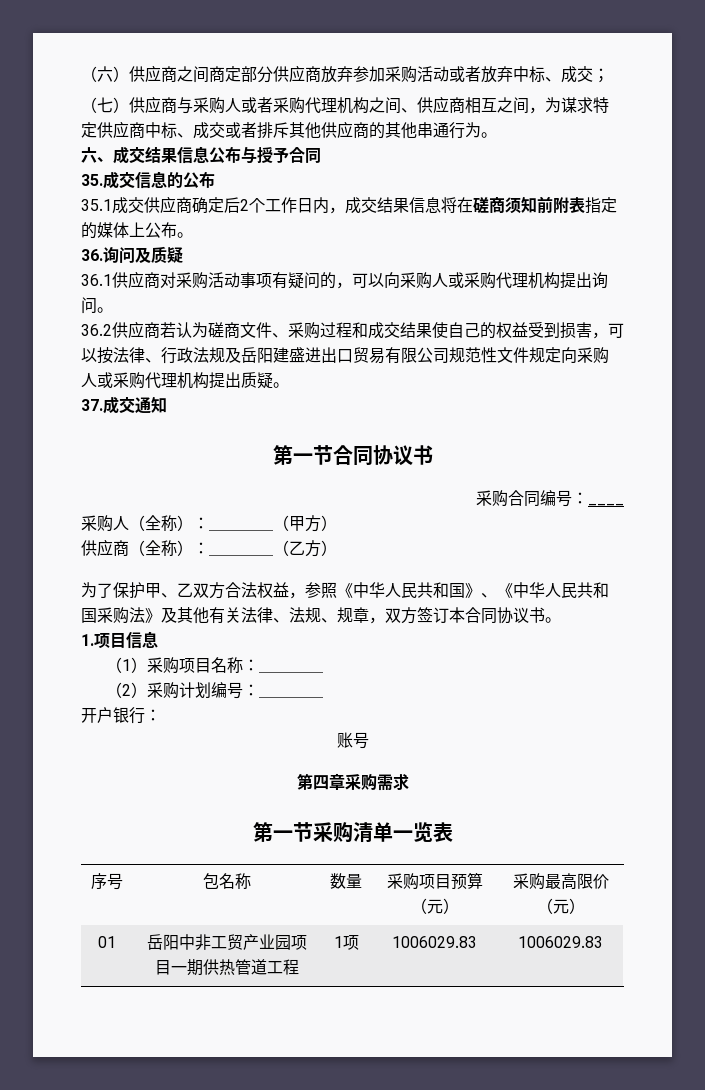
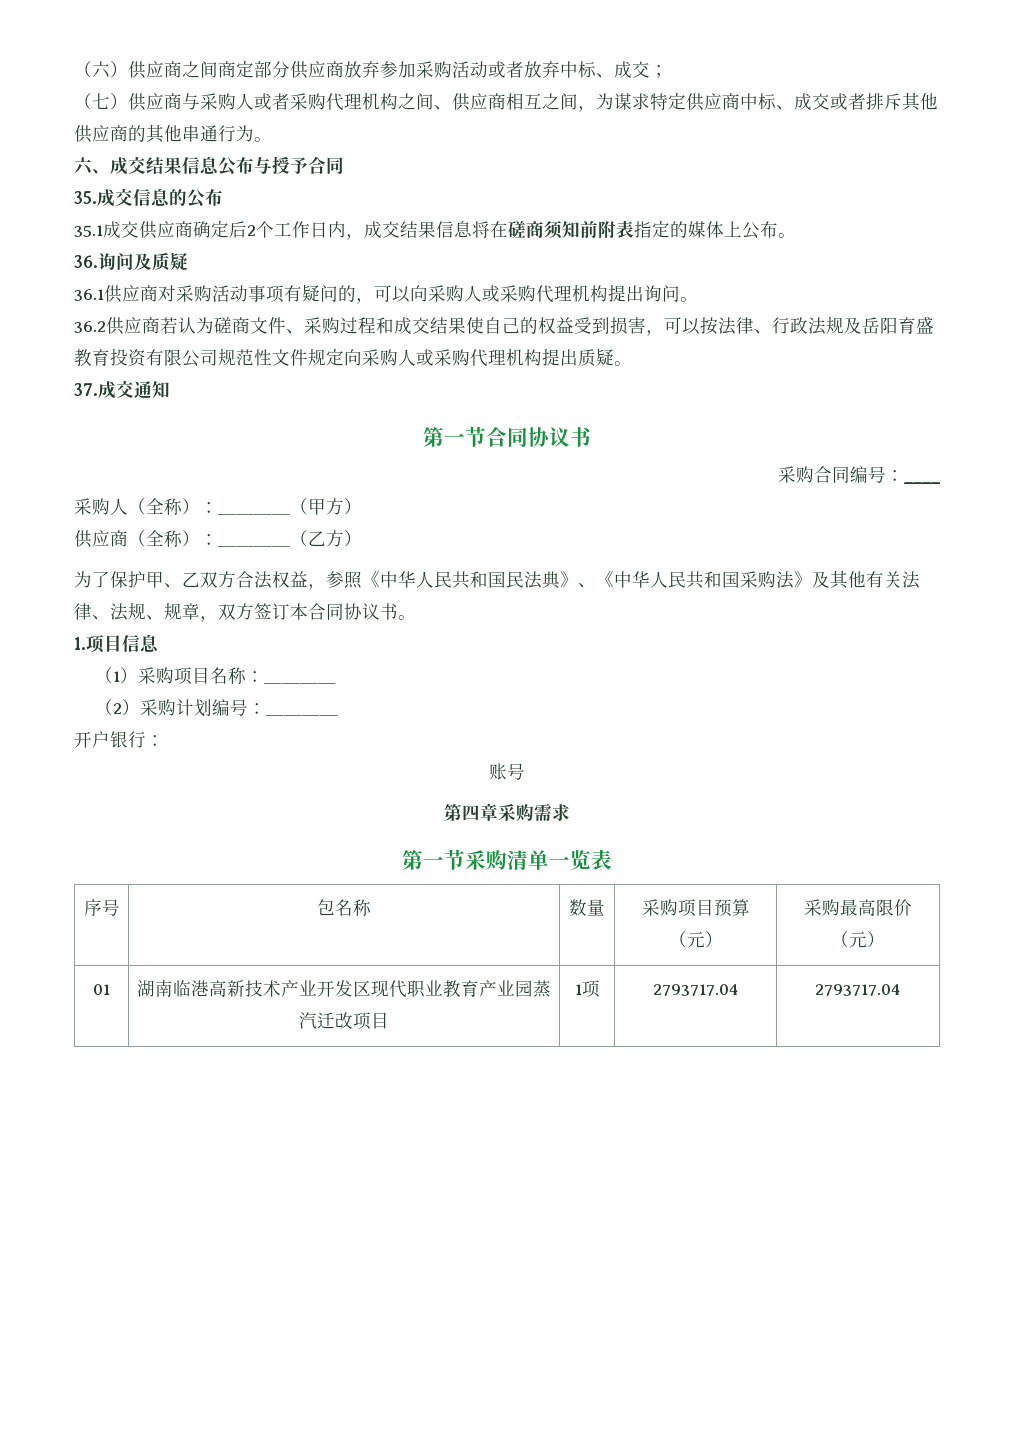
- 36.2供应商若认为磋商文件、采购过程和成交结果使自己的权益受到损害，可以按法律、行政法规及岳阳建盛进出口贸易有限公司规范性文件规定向采购人或采购代理机构提出质疑。
+ 36.2供应商若认为磋商文件、采购过程和成交结果使自己的权益受到损害，可以按法律、行政法规及岳阳育盛教育投资有限公司规范性文件规定向采购人或采购代理机构提出质疑。
- 为了保护甲、乙双方合法权益，参照《中华人民共和国》、《中华人民共和国采购法》及其他有关法律、法规、规章，双方签订本合同协议书。
+ 为了保护甲、乙双方合法权益，参照《中华人民共和国民法典》、《中华人民共和国采购法》及其他有关法律、法规、规章，双方签订本合同协议书。
- 01 | 岳阳中非工贸产业园项目一期供热管道工程 | 1项 | 1006029.83 | 1006029.83
+ 01 | 湖南临港高新技术产业开发区现代职业教育产业园蒸汽迁改项目 | 1项 | 2793717.04 | 2793717.04

